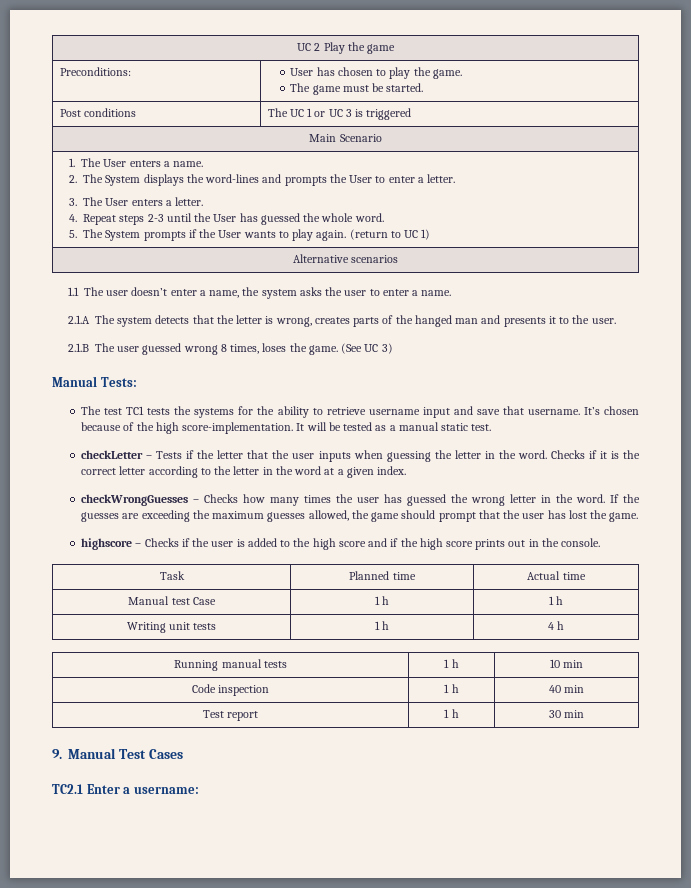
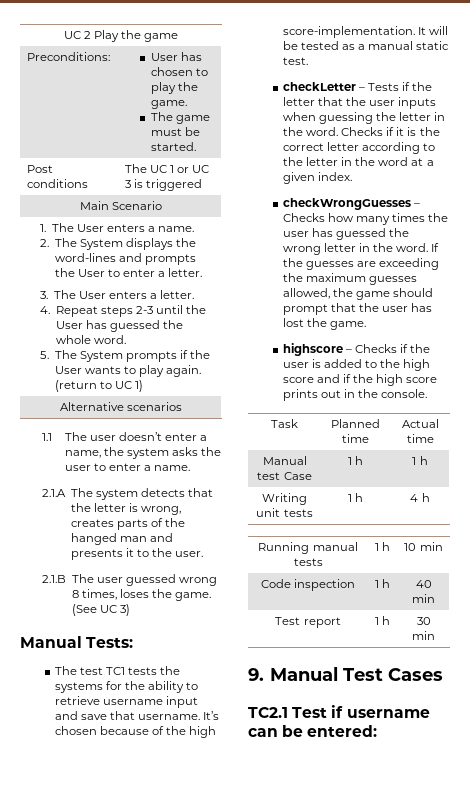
- TC2.1 Enter a username:
+ TC2.1 Test if username can be entered:

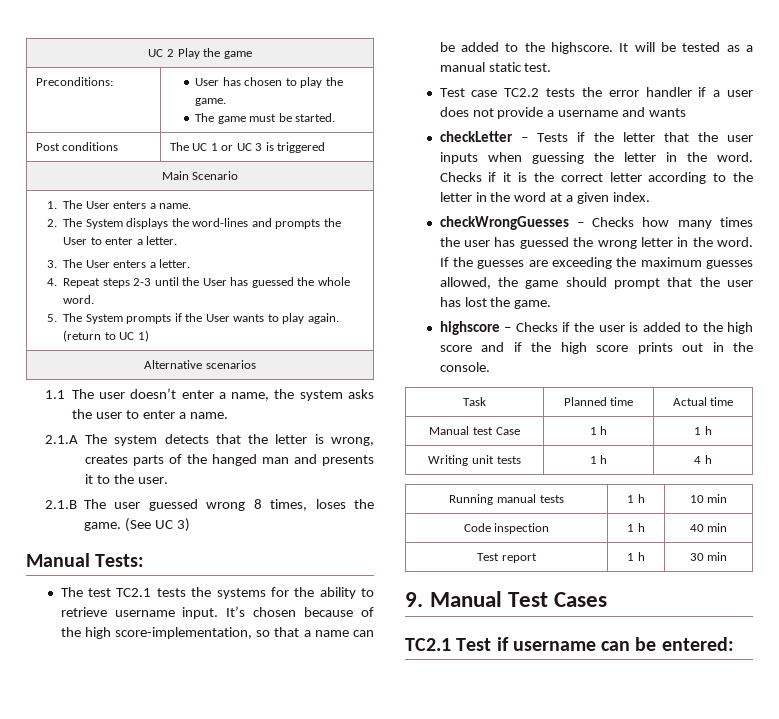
- The test TC1 tests the systems for the ability to retrieve username input and save that username.
+ The test TC2.1 tests the systems for the ability to retrieve username input.
- It’s chosen because of the high score-implementation.
+ It’s chosen because of the high score-implementation, so that a name can be added to the highscore.
+ Test case TC2.2 tests the error handler if a user does not provide a username and wants

